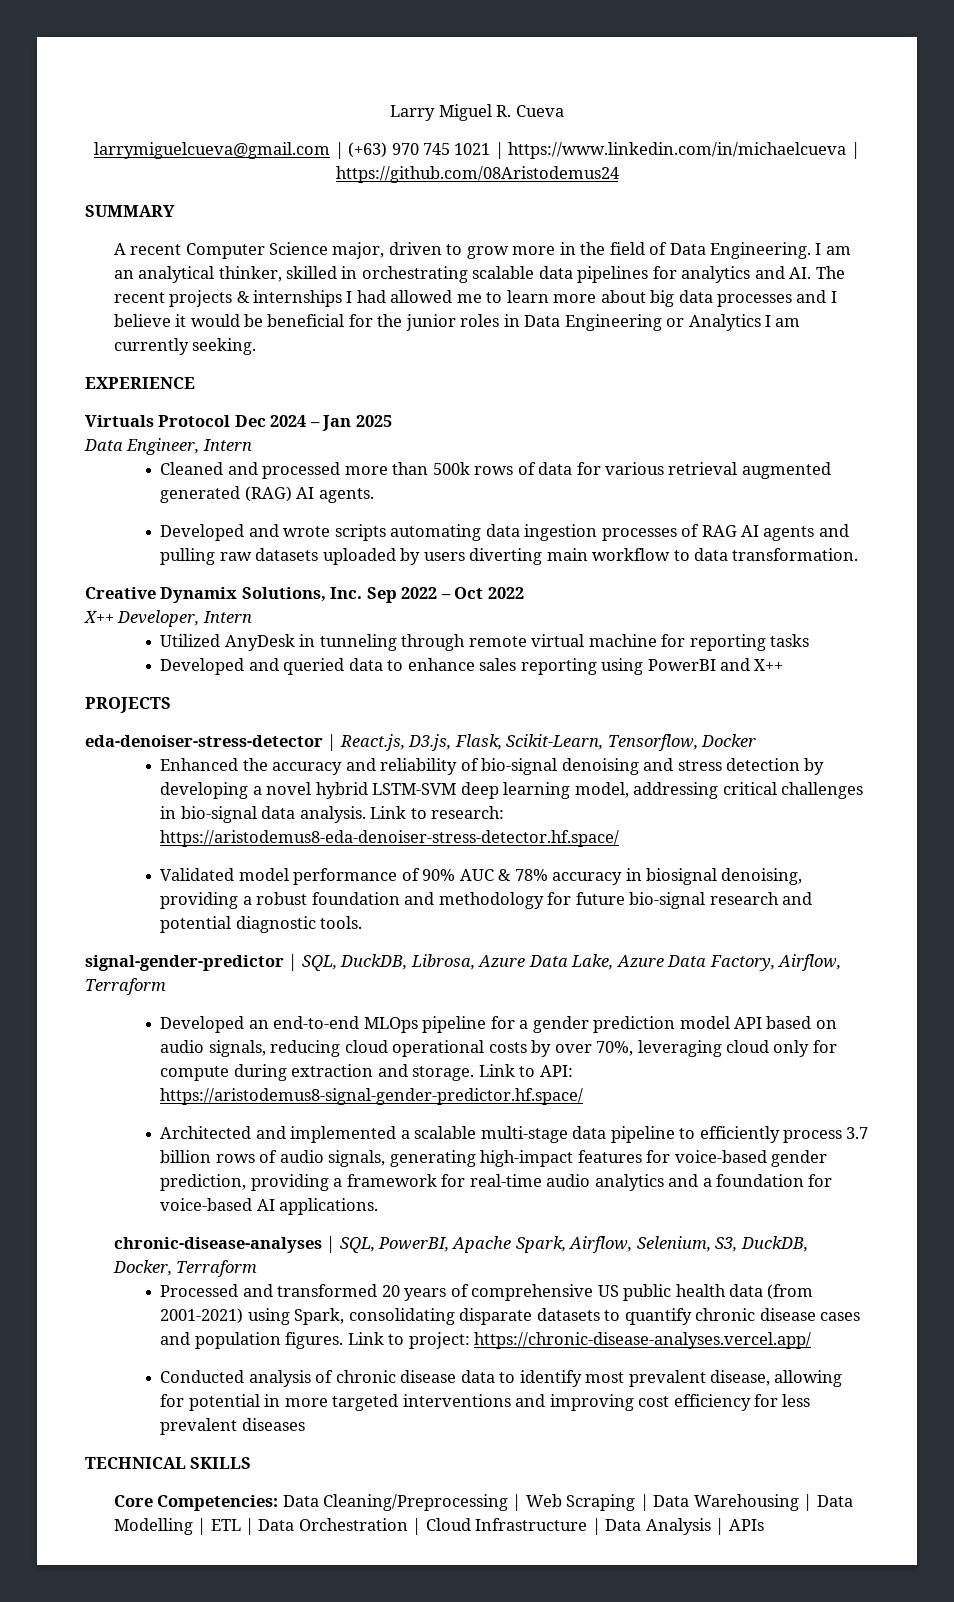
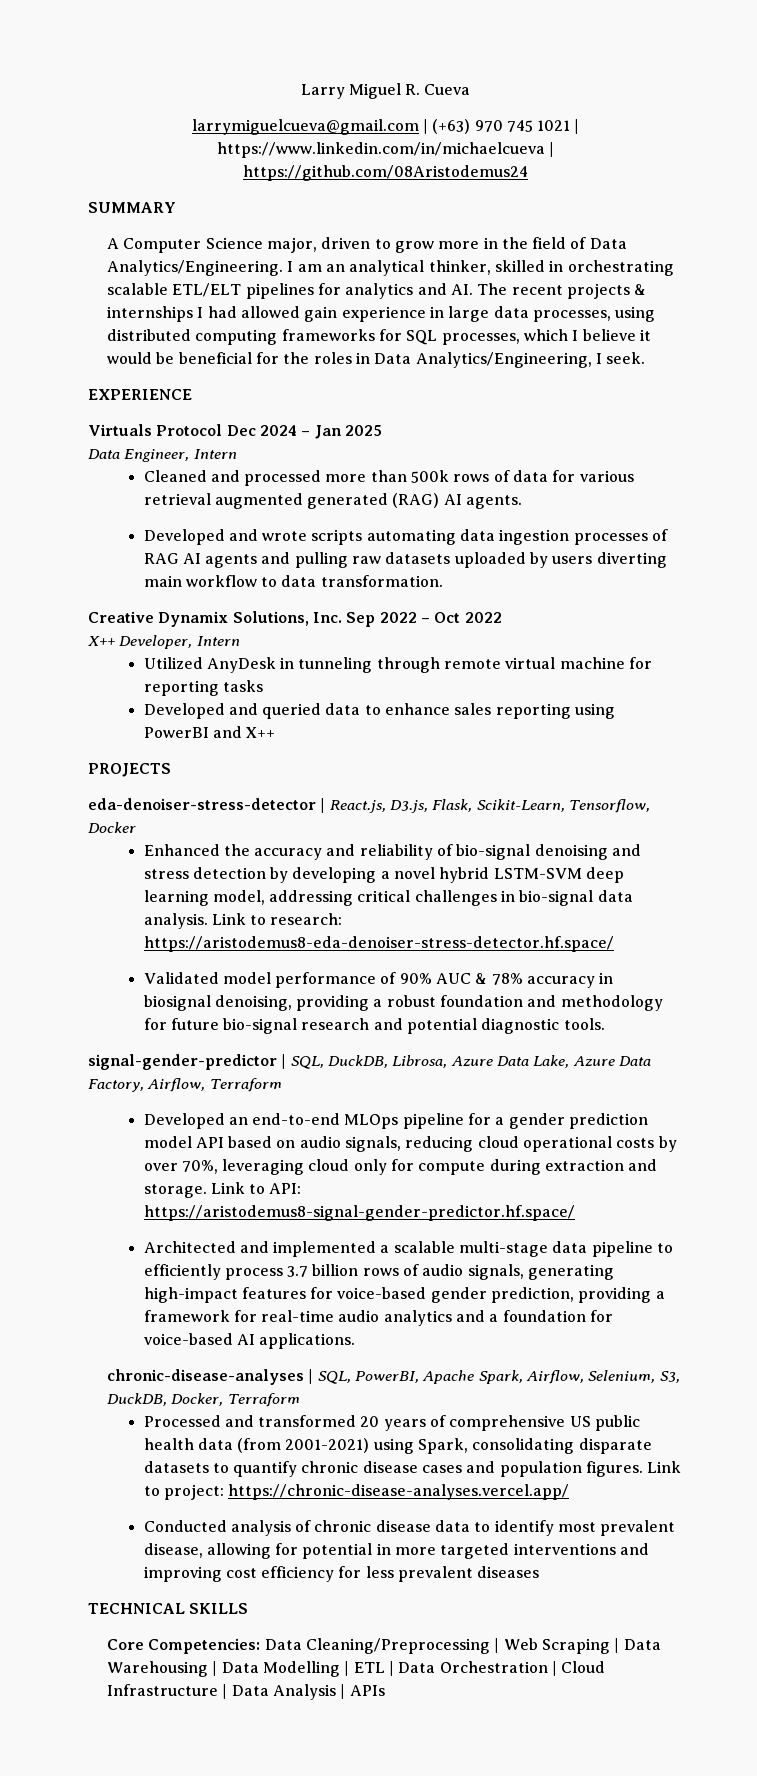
- A recent Computer Science major, driven to grow more in the field of Data Engineering.
+ A Computer Science major, driven to grow more in the field of Data Analytics/Engineering.
- I am an analytical thinker, skilled in orchestrating scalable data pipelines for analytics and AI. The recent projects & internships I had allowed me to learn more about big data processes and I believe it would be beneficial for the junior roles in Data Engineering or Analytics I am currently seeking.
+ I am an analytical thinker, skilled in orchestrating scalable ETL/ELT pipelines for analytics and AI. The recent projects & internships I had allowed gain experience in large data processes, using distributed computing frameworks for SQL processes, which I believe it would be beneficial for the roles in Data Analytics/Engineering, I seek.

